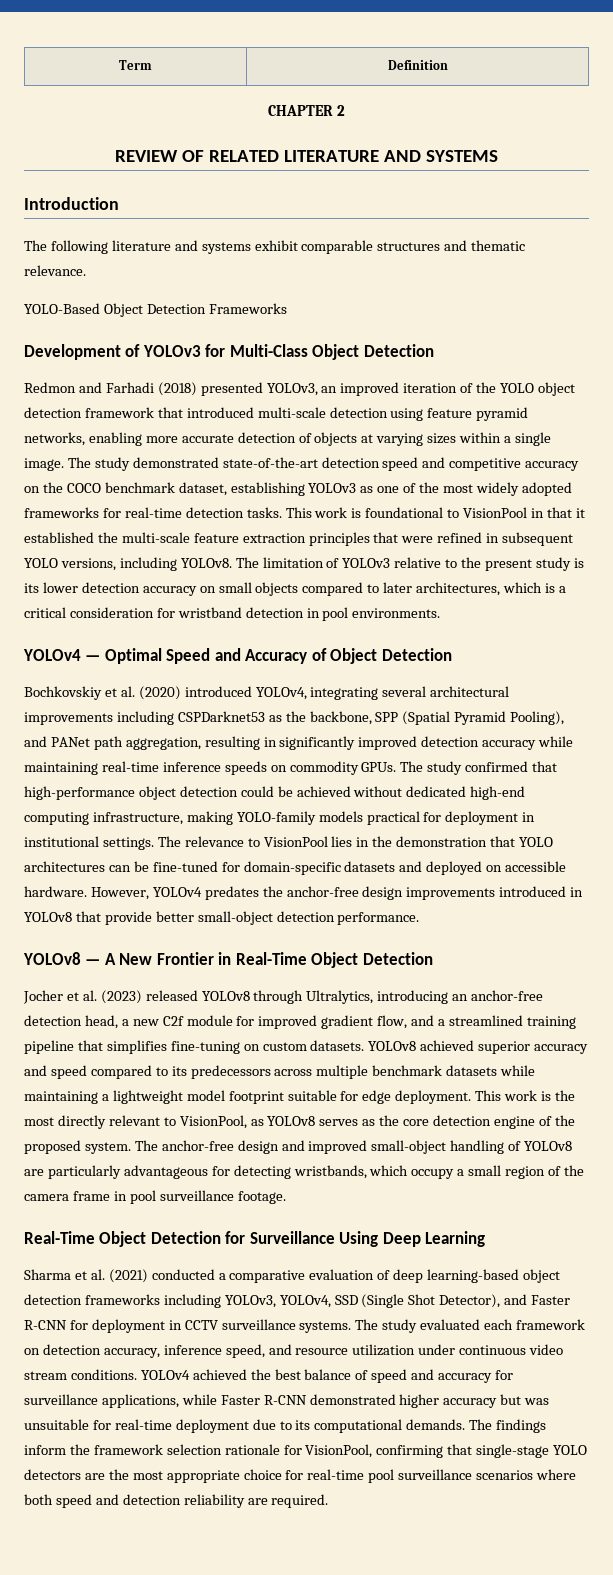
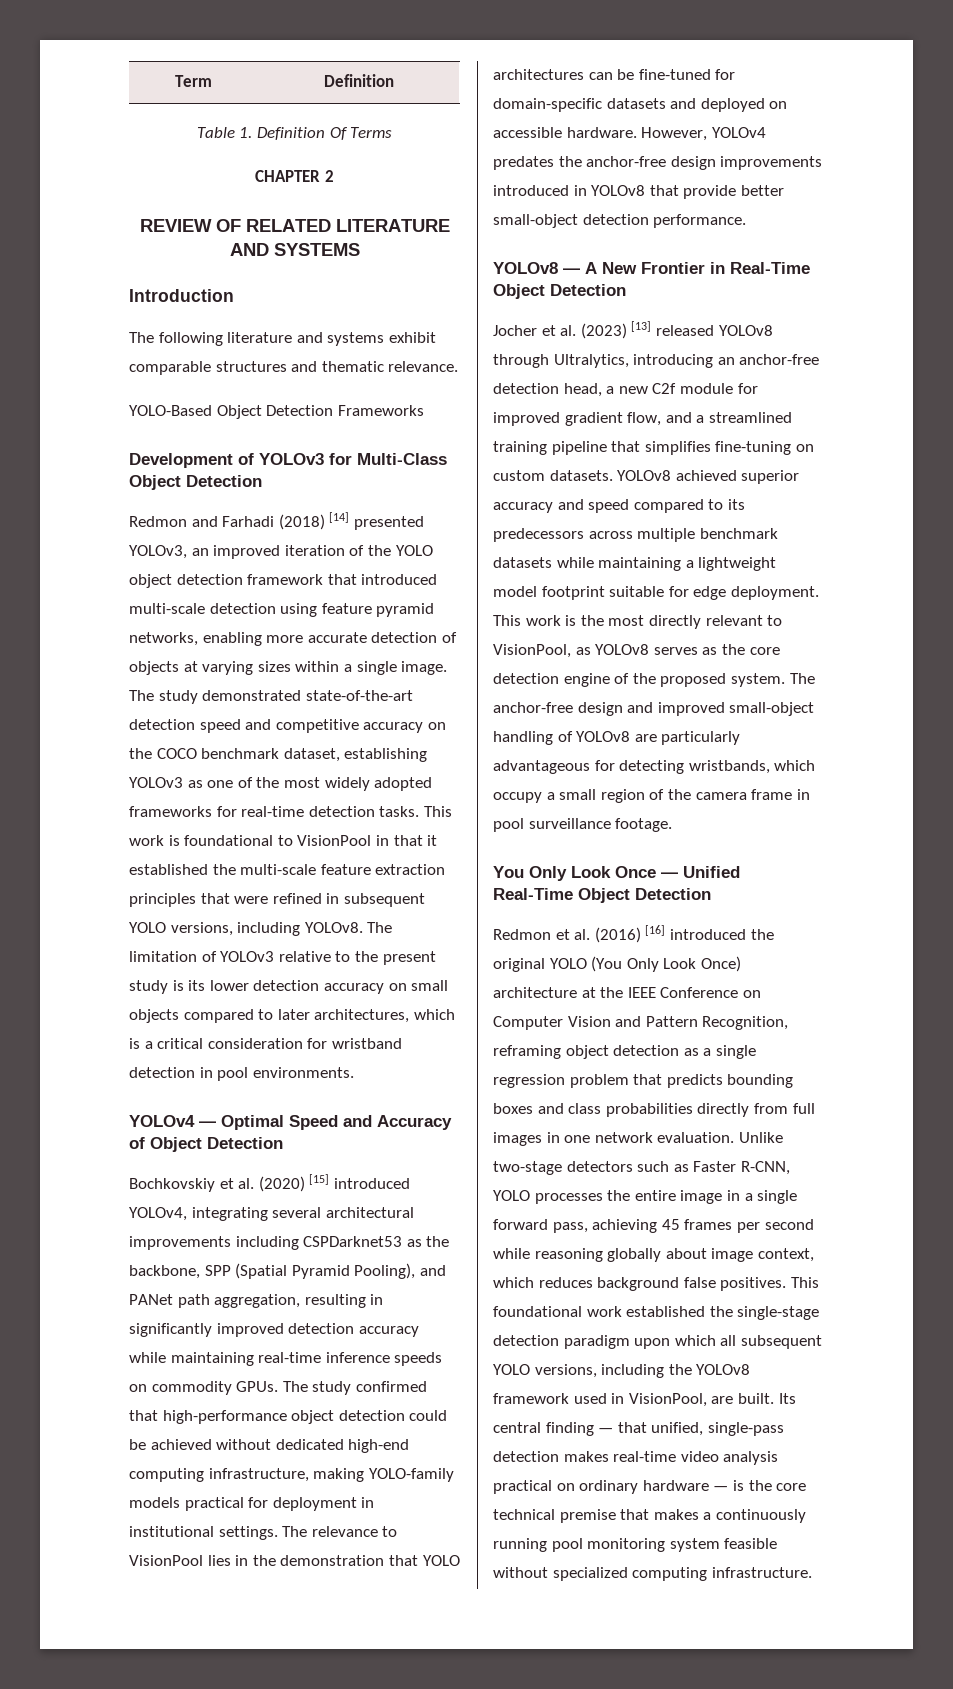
+ Table 1. Definition Of Terms
- Redmon and Farhadi (2018) presented YOLOv3, an improved iteration of the YOLO object detection framework that introduced multi-scale detection using feature pyramid networks, enabling more accurate detection of objects at varying sizes within a single image.
+ Redmon and Farhadi (2018) [14] presented YOLOv3, an improved iteration of the YOLO object detection framework that introduced multi-scale detection using feature pyramid networks, enabling more accurate detection of objects at varying sizes within a single image.
- Bochkovskiy et al. (2020) introduced YOLOv4, integrating several architectural improvements including CSPDarknet53 as the backbone, SPP (Spatial Pyramid Pooling), and PANet path aggregation, resulting in significantly improved detection accuracy while maintaining real-time inference speeds on commodity GPUs.
+ Bochkovskiy et al. (2020) [15] introduced YOLOv4, integrating several architectural improvements including CSPDarknet53 as the backbone, SPP (Spatial Pyramid Pooling), and PANet path aggregation, resulting in significantly improved detection accuracy while maintaining real-time inference speeds on commodity GPUs.
- Jocher et al. (2023) released YOLOv8 through Ultralytics, introducing an anchor-free detection head, a new C2f module for improved gradient flow, and a streamlined training pipeline that simplifies fine-tuning on custom datasets.
+ Jocher et al. (2023) [13] released YOLOv8 through Ultralytics, introducing an anchor-free detection head, a new C2f module for improved gradient flow, and a streamlined training pipeline that simplifies fine-tuning on custom datasets.
- Real-Time Object Detection for Surveillance Using Deep Learning
- Sharma et al. (2021) conducted a comparative evaluation of deep learning-based object detection frameworks including YOLOv3, YOLOv4, SSD (Single Shot Detector), and Faster R-CNN for deployment in CCTV surveillance systems. The study evaluated each framework on detection accuracy, inference speed, and resource utilization under continuous video stream conditions. YOLOv4 achieved the best balance of speed and accuracy for surveillance applications, while Faster R-CNN demonstrated higher accuracy but was unsuitable for real-time deployment due to its computational demands. The findings inform the framework selection rationale for VisionPool, confirming that single-stage YOLO detectors are the most appropriate choice for real-time pool surveillance scenarios where both speed and detection reliability are required.
+ You Only Look Once — Unified Real-Time Object Detection
+ Redmon et al. (2016) [16] introduced the original YOLO (You Only Look Once) architecture at the IEEE Conference on Computer Vision and Pattern Recognition, reframing object detection as a single regression problem that predicts bounding boxes and class probabilities directly from full images in one network evaluation. Unlike two-stage detectors such as Faster R-CNN, YOLO processes the entire image in a single forward pass, achieving 45 frames per second while reasoning globally about image context, which reduces background false positives. This foundational work established the single-stage detection paradigm upon which all subsequent YOLO versions, including the YOLOv8 framework used in VisionPool, are built. Its central finding — that unified, single-pass detection makes real-time video analysis practical on ordinary hardware — is the core technical premise that makes a continuously running pool monitoring system feasible without specialized computing infrastructure.

